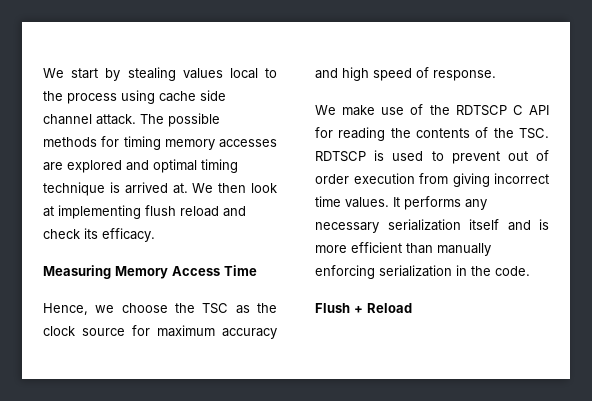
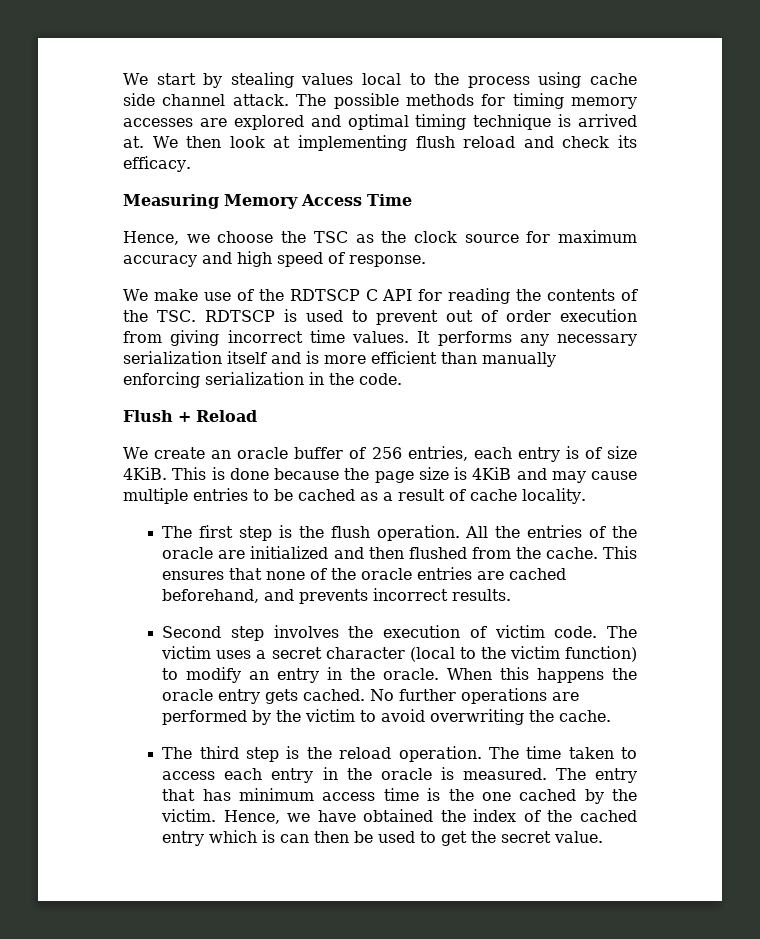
+ We create an oracle buffer of 256 entries, each entry is of size 4KiB. This is done because the page size is 4KiB and may cause multiple entries to be cached as a result of cache locality.
+ The first step is the flush operation. All the entries of the oracle are initialized and then flushed from the cache. This ensures that none of the oracle entries are cached beforehand, and prevents incorrect results.
+ Second step involves the execution of victim code. The victim uses a secret character (local to the victim function) to modify an entry in the oracle. When this happens the oracle entry gets cached. No further operations are performed by the victim to avoid overwriting the cache.
+ The third step is the reload operation. The time taken to access each entry in the oracle is measured. The entry that has minimum access time is the one cached by the victim. Hence, we have obtained the index of the cached entry which is can then be used to get the secret value.

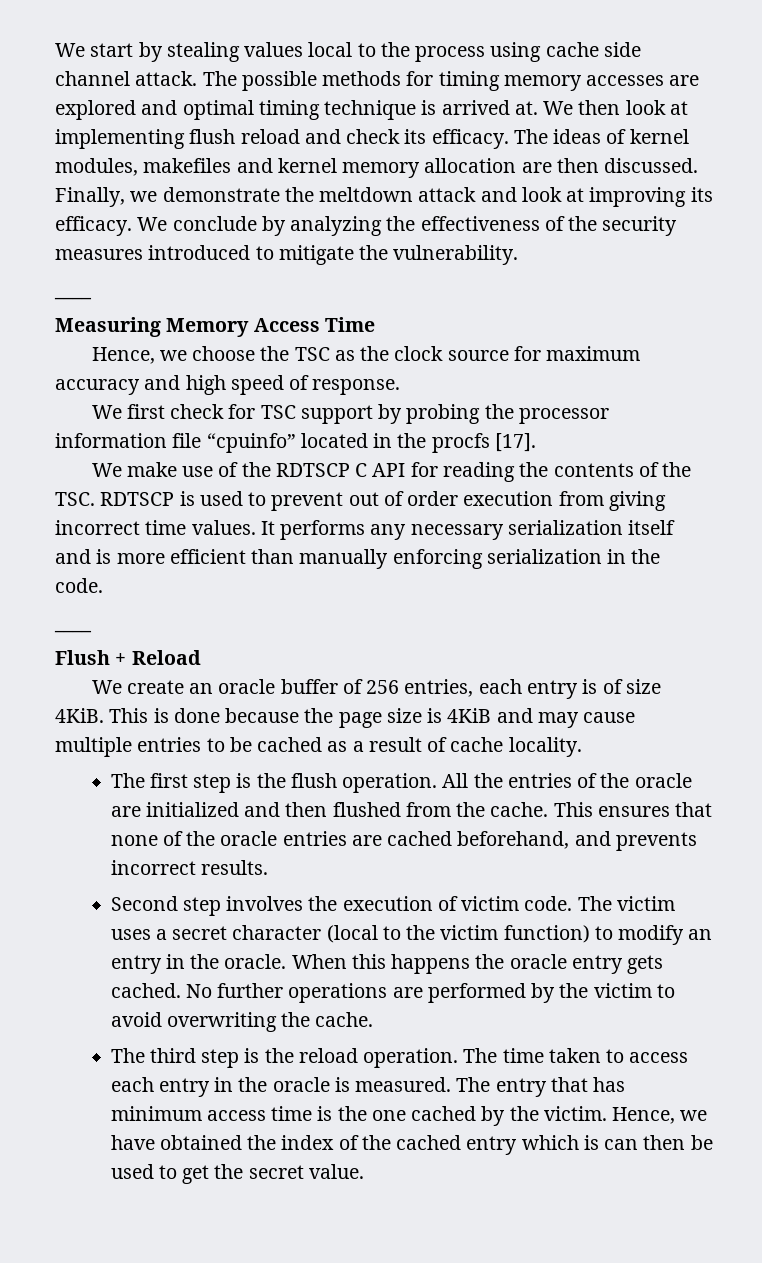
+ The ideas of kernel modules, makefiles and kernel memory allocation are then discussed. Finally, we demonstrate the meltdown attack and look at improving its efficacy. We conclude by analyzing the effectiveness of the security measures introduced to mitigate the vulnerability.
+ ____
+ We first check for TSC support by probing the processor information file “cpuinfo” located in the procfs [17].
  It performs any necessary serialization itself and is more efficient than manually enforcing serialization in the code.
+ ____

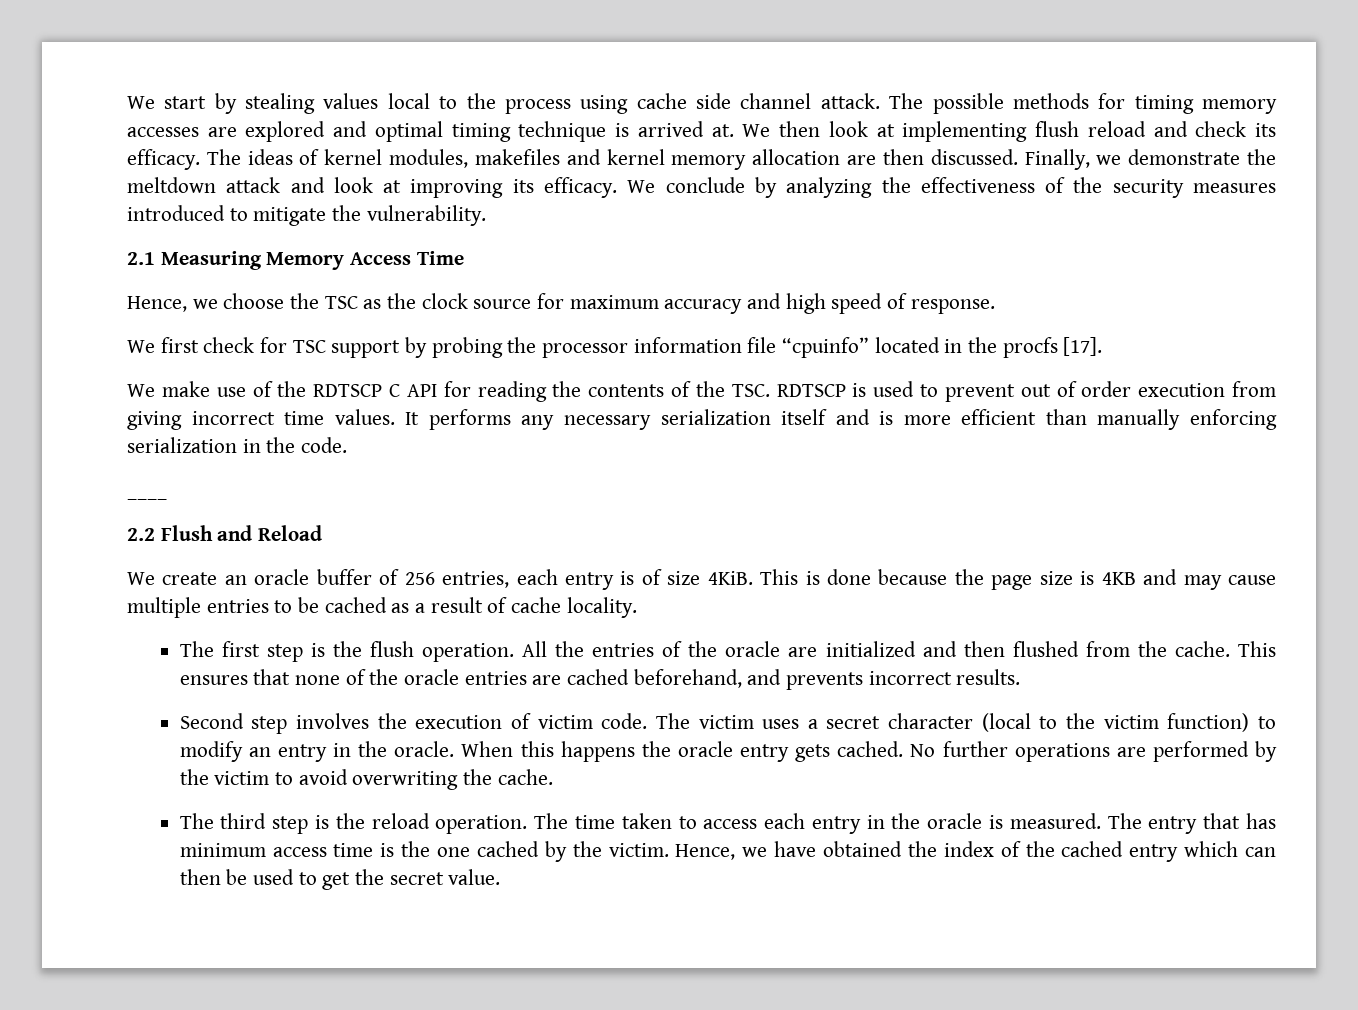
  We conclude by analyzing the effectiveness of the security measures introduced to mitigate the vulnerability.
- ____
- Measuring Memory Access Time
+ 2.1 Measuring Memory Access Time
- Flush + Reload
+ 2.2 Flush and Reload
- This is done because the page size is 4KiB and may cause multiple entries to be cached as a result of cache locality.
+ This is done because the page size is 4KB and may cause multiple entries to be cached as a result of cache locality.
- Hence, we have obtained the index of the cached entry which is can then be used to get the secret value.
+ Hence, we have obtained the index of the cached entry which can then be used to get the secret value.

